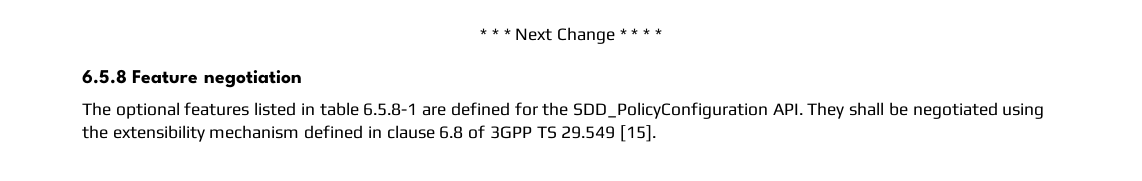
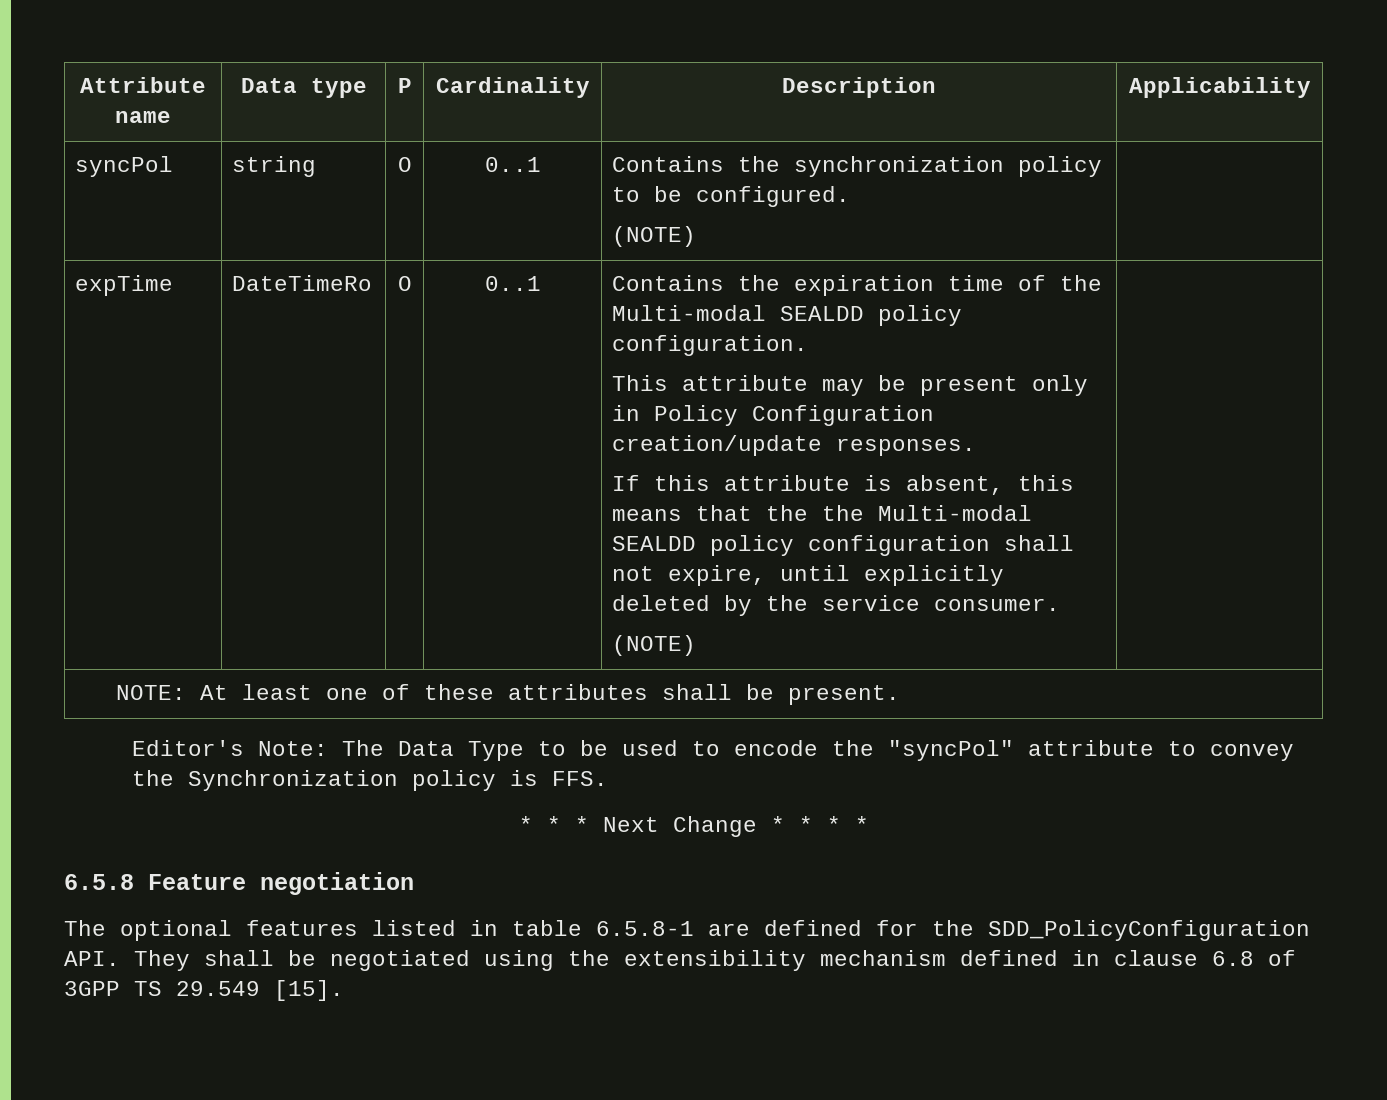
+ Attribute name | Data type | P | Cardinality | Description | Applicability
+ syncPol | string | O | 0..1 | Contains the synchronization policy to be configured.
+ (NOTE) |
+ expTime | DateTimeRo | O | 0..1 | Contains the expiration time of the Multi-modal SEALDD policy configuration.
+ This attribute may be present only in Policy Configuration creation/update responses.
+ If this attribute is absent, this means that the the Multi-modal SEALDD policy configuration shall not expire, until explicitly deleted by the service consumer.
+ (NOTE) |
+ NOTE: At least one of these attributes shall be present.
+ Editor's Note: The Data Type to be used to encode the "syncPol" attribute to convey the Synchronization policy is FFS.

